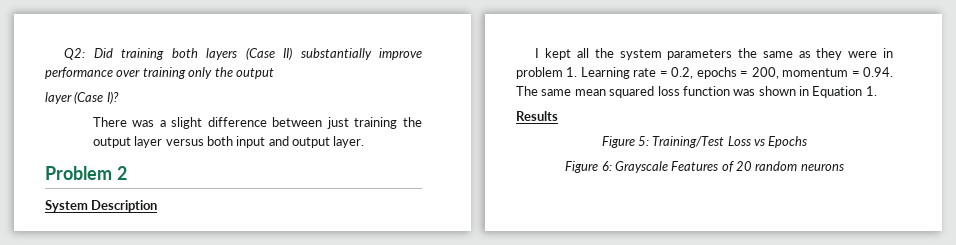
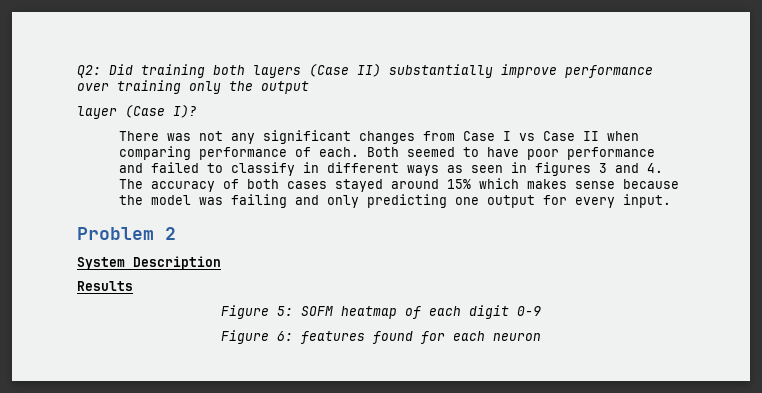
- There was a slight difference between just training the output layer versus both input and output layer.
+ There was not any significant changes from Case I vs Case II when comparing performance of each. Both seemed to have poor performance and failed to classify in different ways as seen in figures 3 and 4. The accuracy of both cases stayed around 15% which makes sense because the model was failing and only predicting one output for every input.
  Problem 2
  System Description
- I kept all the system parameters the same as they were in problem 1. Learning rate = 0.2, epochs = 200, momentum = 0.94. The same mean squared loss function was shown in Equation 1.
  Results
- Figure 5: Training/Test Loss vs Epochs
- Figure 6: Grayscale Features of 20 random neurons
+ Figure 5: SOFM heatmap of each digit 0-9
+ Figure 6: features found for each neuron

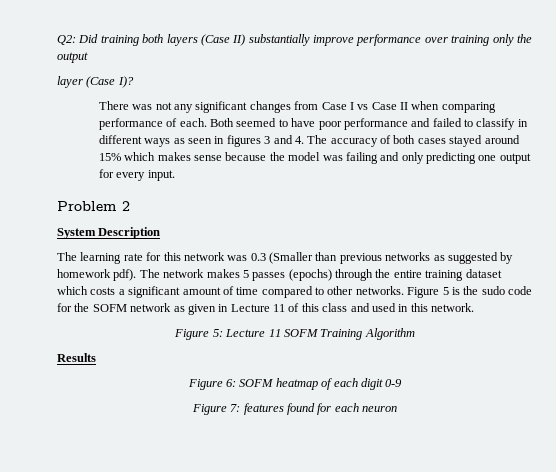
+ The learning rate for this network was 0.3 (Smaller than previous networks as suggested by homework pdf). The network makes 5 passes (epochs) through the entire training dataset which costs a significant amount of time compared to other networks. Figure 5 is the sudo code for the SOFM network as given in Lecture 11 of this class and used in this network.
+ Figure 5: Lecture 11 SOFM Training Algorithm
- Figure 5: SOFM heatmap of each digit 0-9
+ Figure 6: SOFM heatmap of each digit 0-9
- Figure 6: features found for each neuron
+ Figure 7: features found for each neuron

